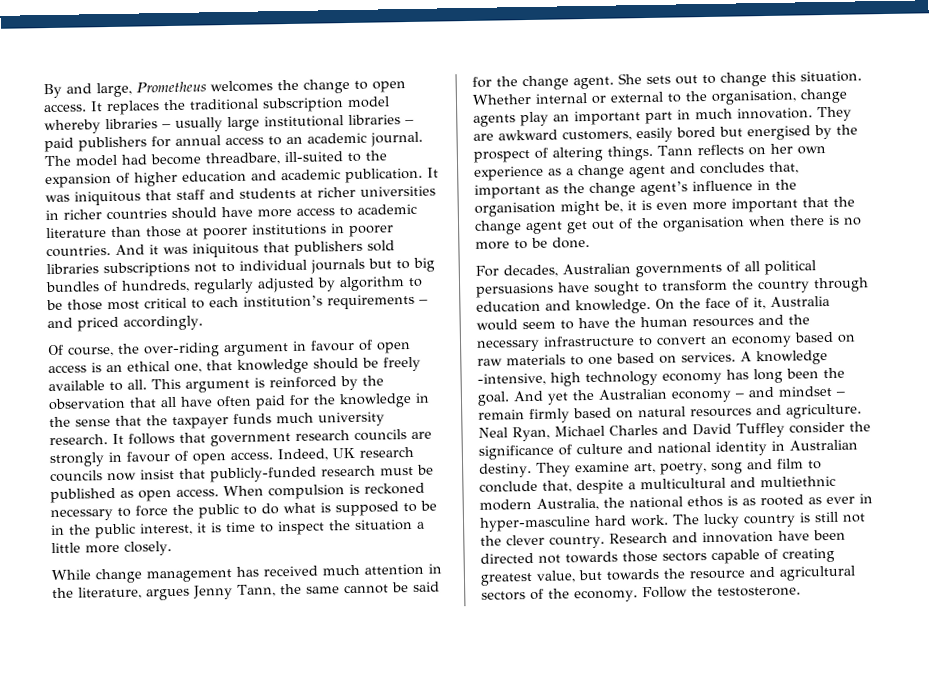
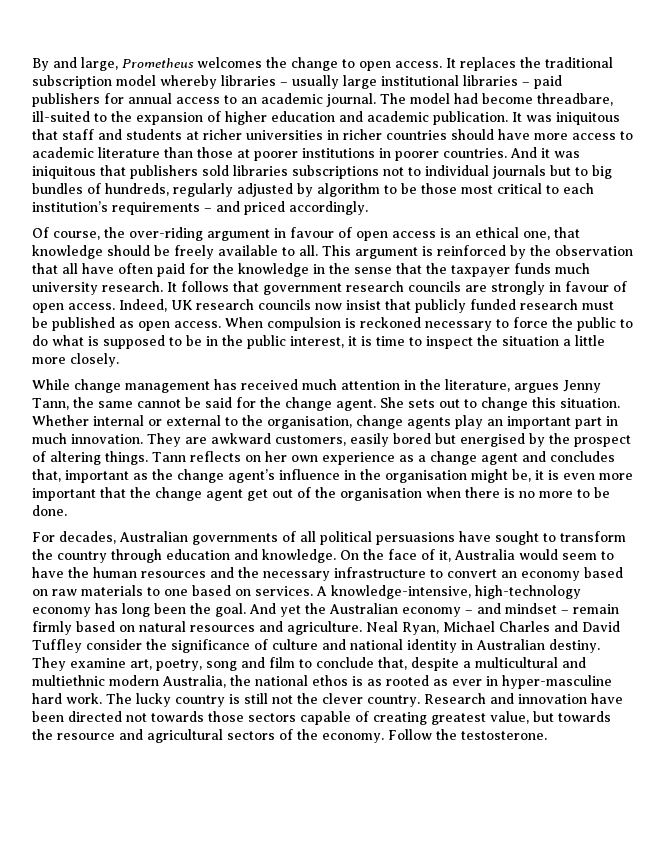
- Indeed, UK research councils now insist that publicly-funded research must be published as open access.
+ Indeed, UK research councils now insist that publicly funded research must be published as open access.
- A knowledge -intensive, high technology economy has long been the goal.
+ A knowledge-intensive, high-technology economy has long been the goal.

